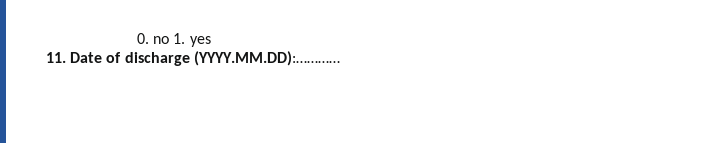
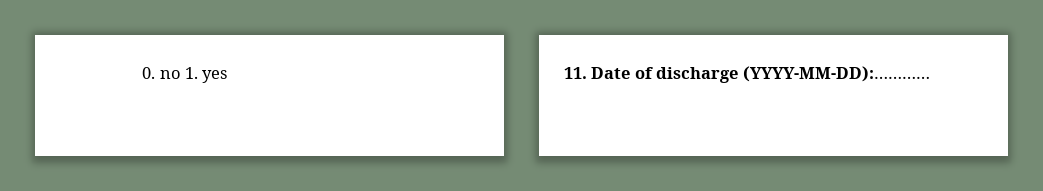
- 11. Date of discharge (YYYY.MM.DD):…………
+ 11. Date of discharge (YYYY-MM-DD):…………

